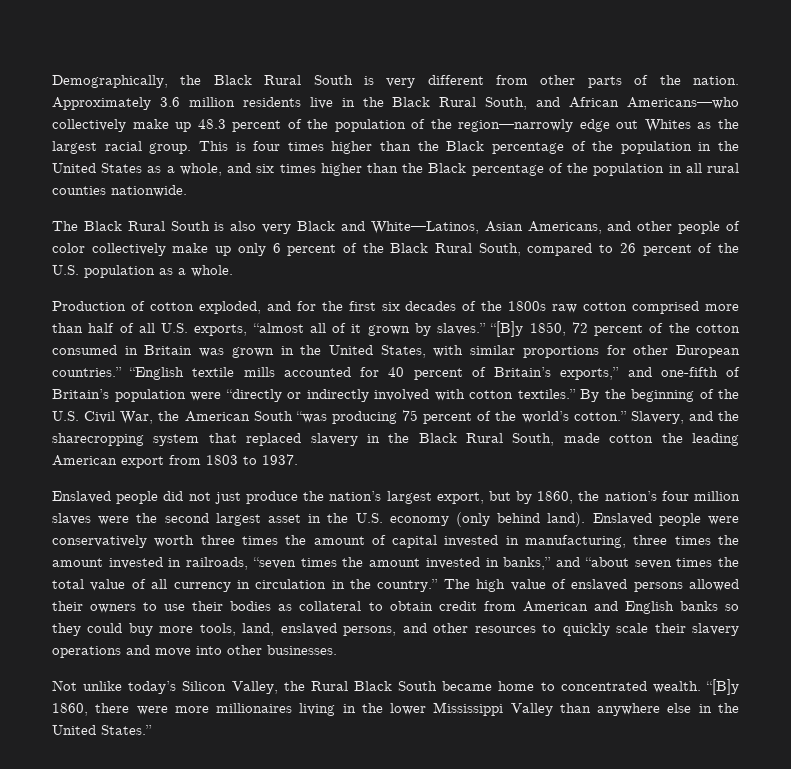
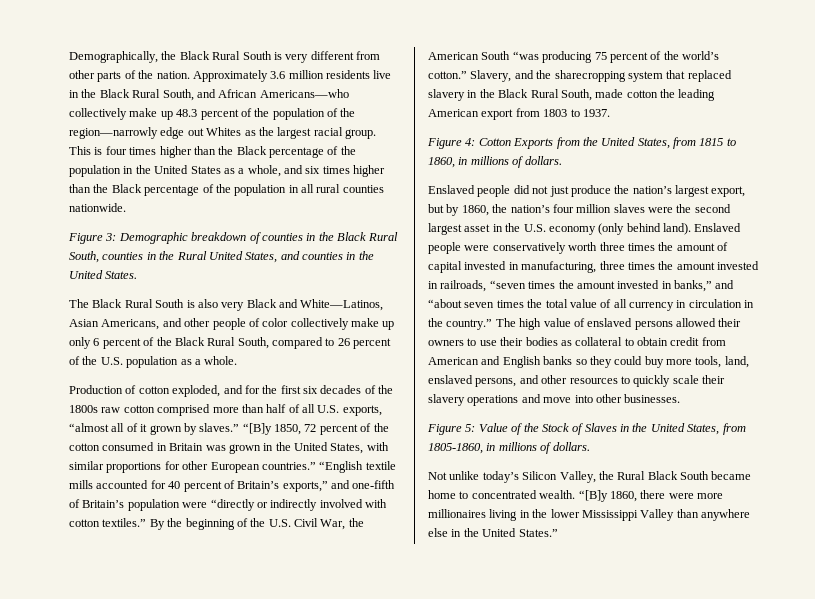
+ Figure 3: Demographic breakdown of counties in the Black Rural South, counties in the Rural United States, and counties in the United States.
+ Figure 4: Cotton Exports from the United States, from 1815 to 1860, in millions of dollars.
+ Figure 5: Value of the Stock of Slaves in the United States, from 1805-1860, in millions of dollars.

